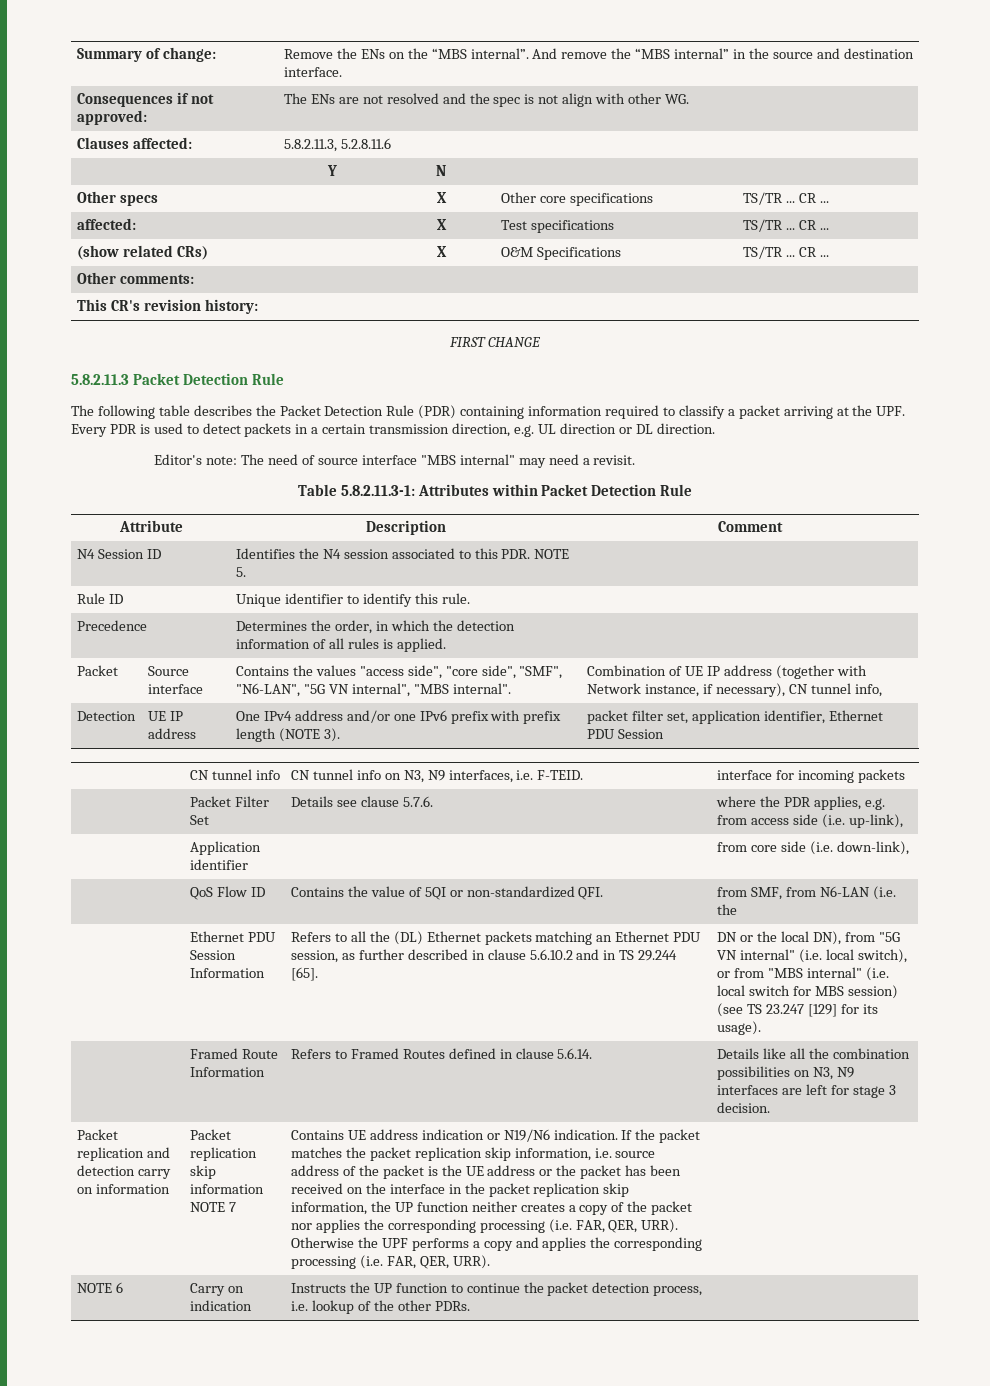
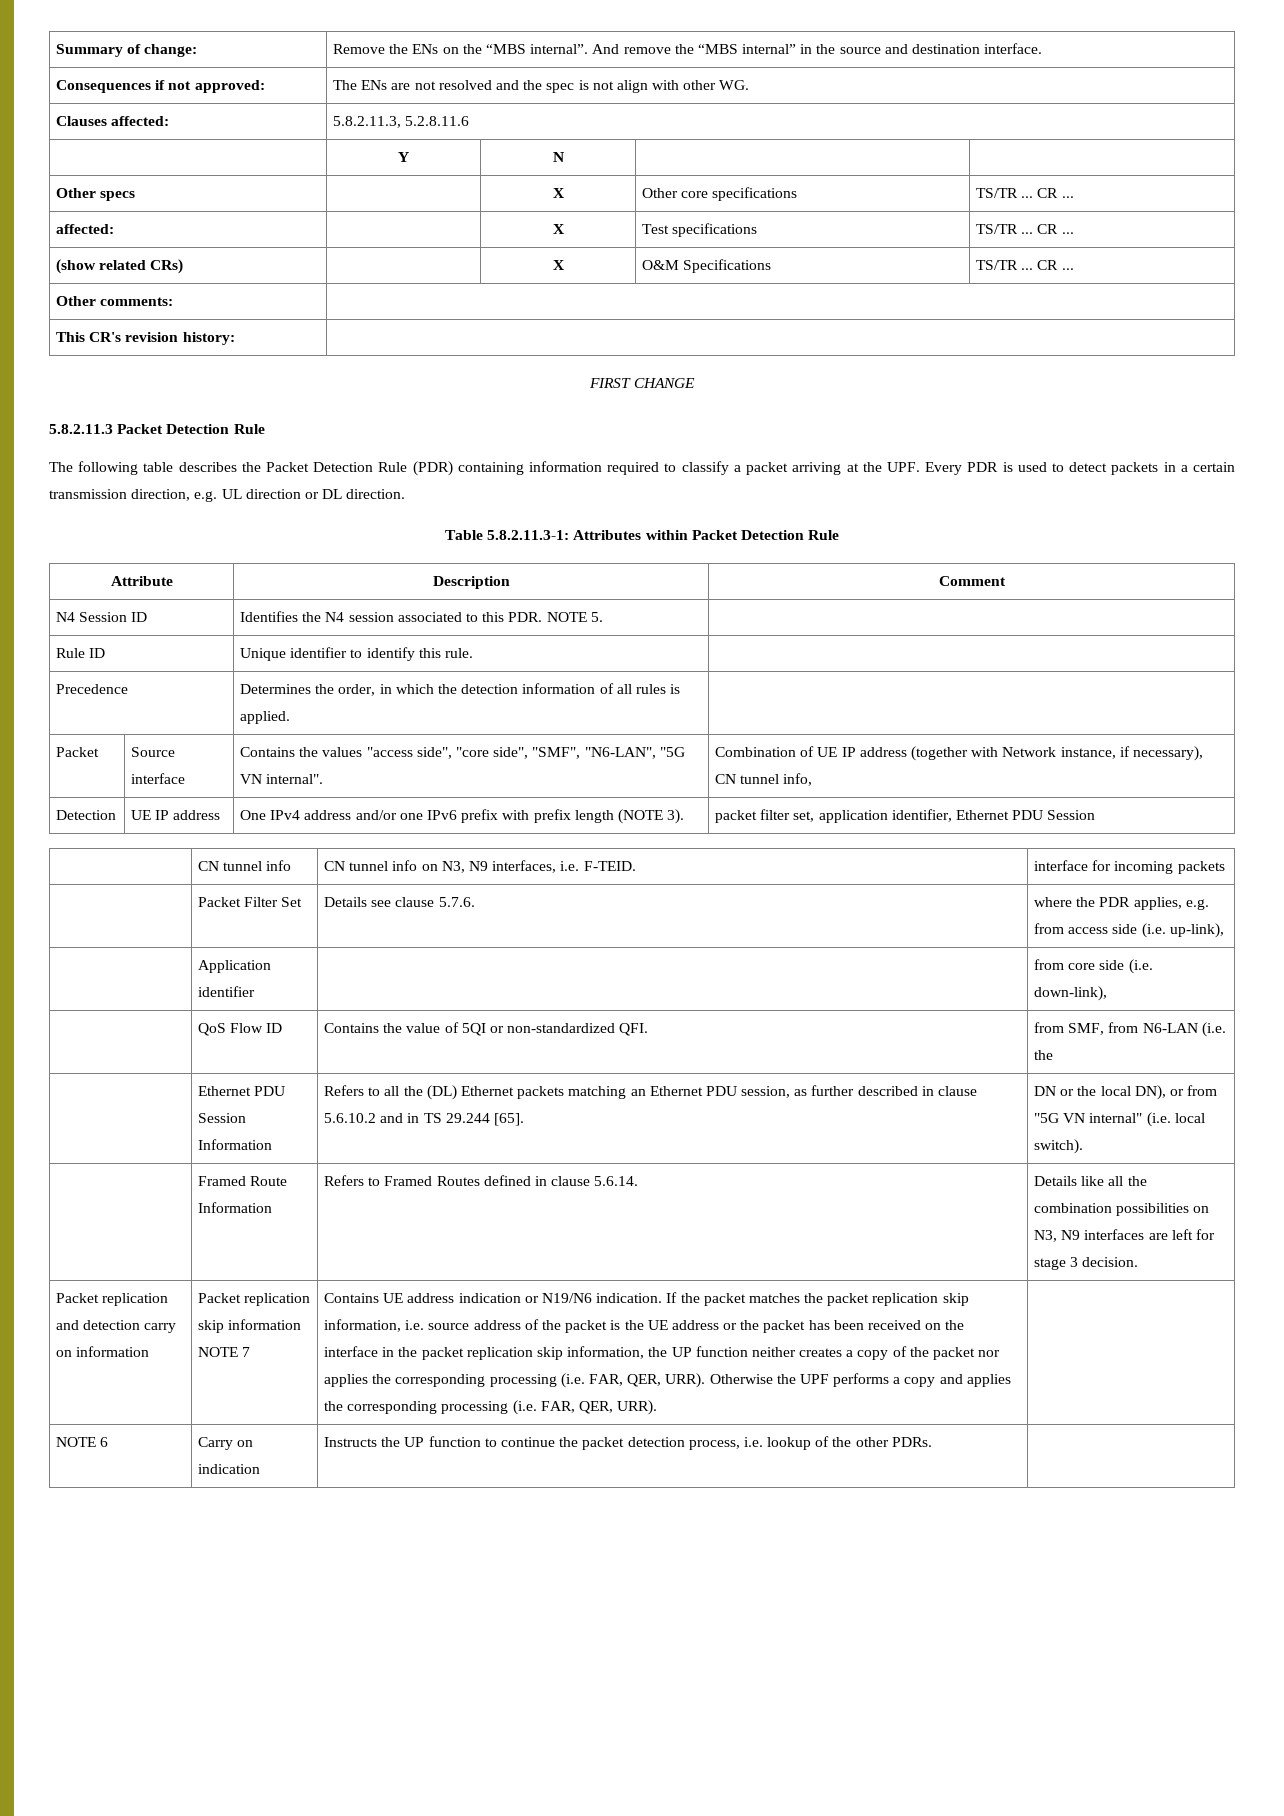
- Editor's note: The need of source interface "MBS internal" may need a revisit.
- Packet | Source interface | Contains the values "access side", "core side", "SMF", "N6-LAN", "5G VN internal", "MBS internal". | Combination of UE IP address (together with Network instance, if necessary), CN tunnel info,
+ Packet | Source interface | Contains the values "access side", "core side", "SMF", "N6-LAN", "5G VN internal". | Combination of UE IP address (together with Network instance, if necessary), CN tunnel info,
- DN or the local DN), from "5G VN internal" (i.e. local switch), or from "MBS internal" (i.e. local switch for MBS session) (see TS 23.247 [129] for its usage).
+ DN or the local DN), or from "5G VN internal" (i.e. local switch).

